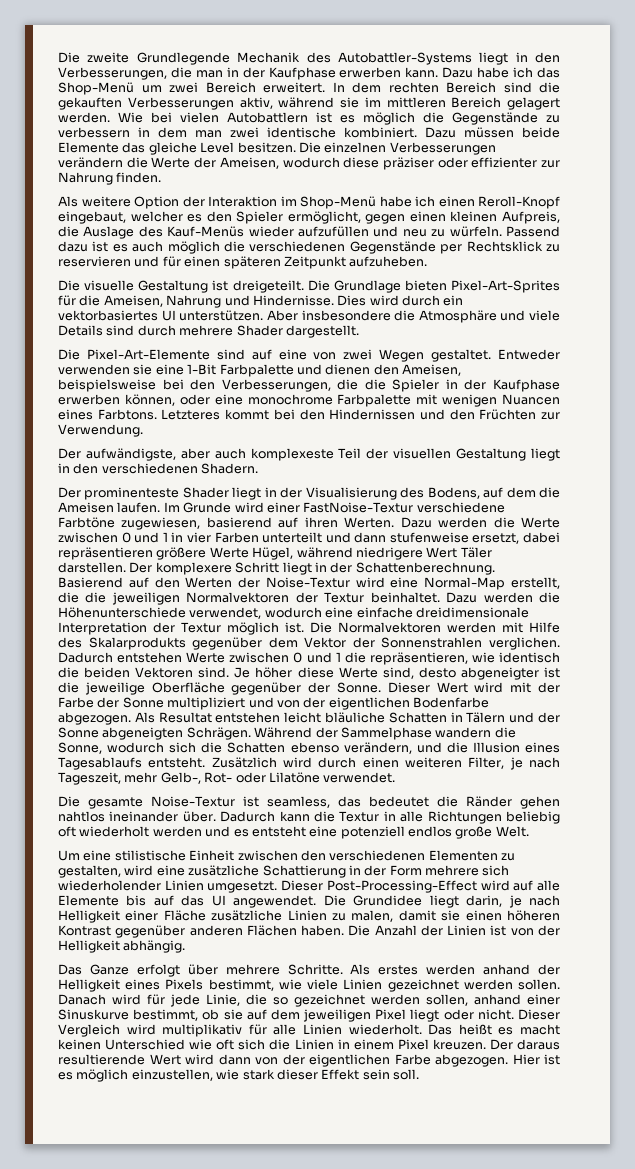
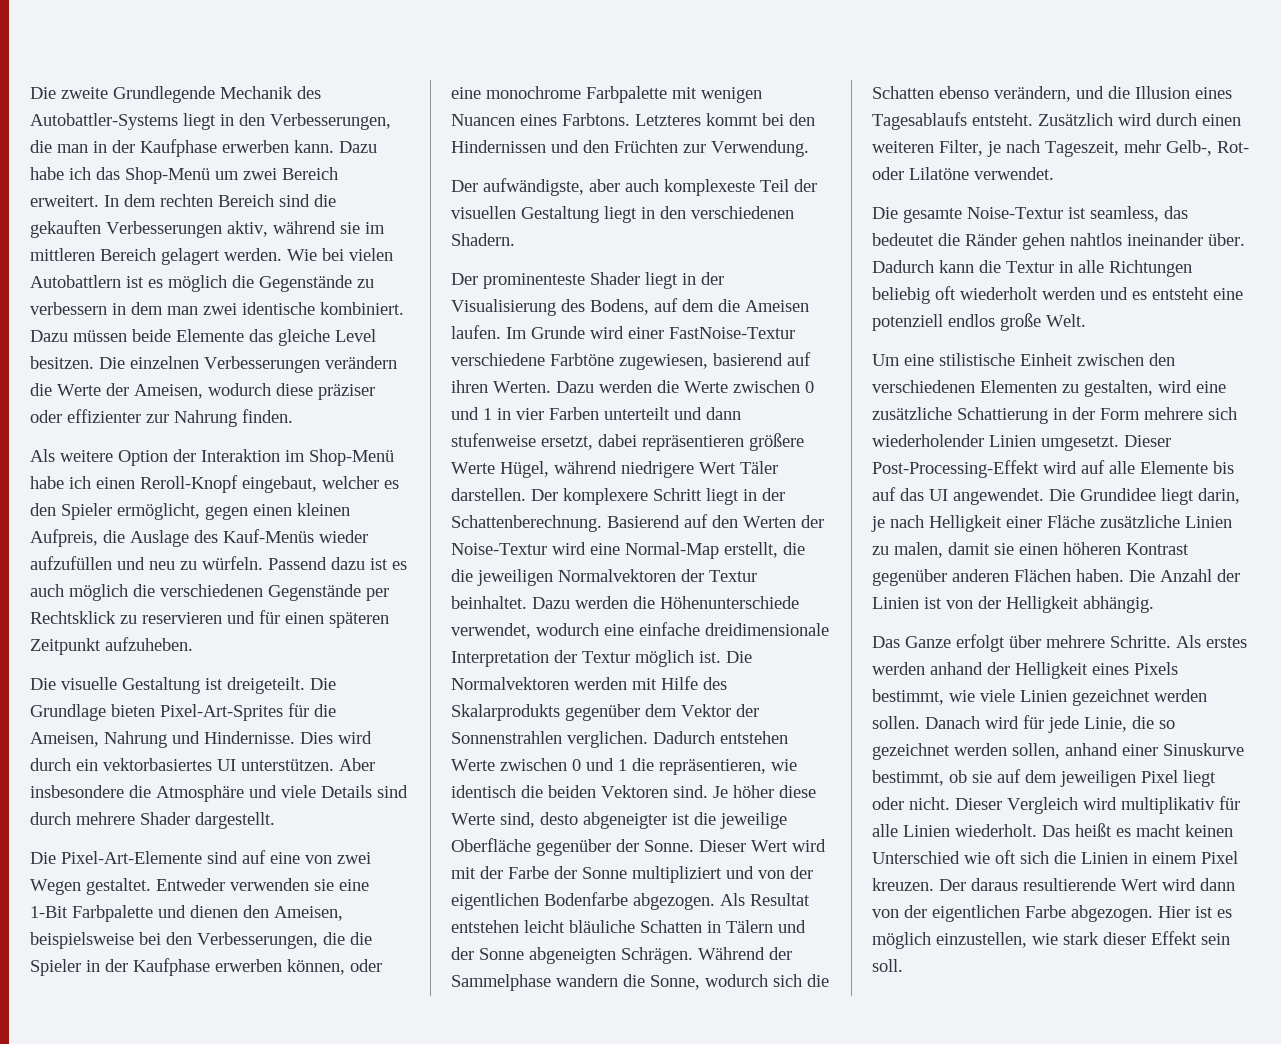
- Dieser Post-Processing-Effect wird auf alle Elemente bis auf das UI angewendet.
+ Dieser Post-Processing-Effekt wird auf alle Elemente bis auf das UI angewendet.

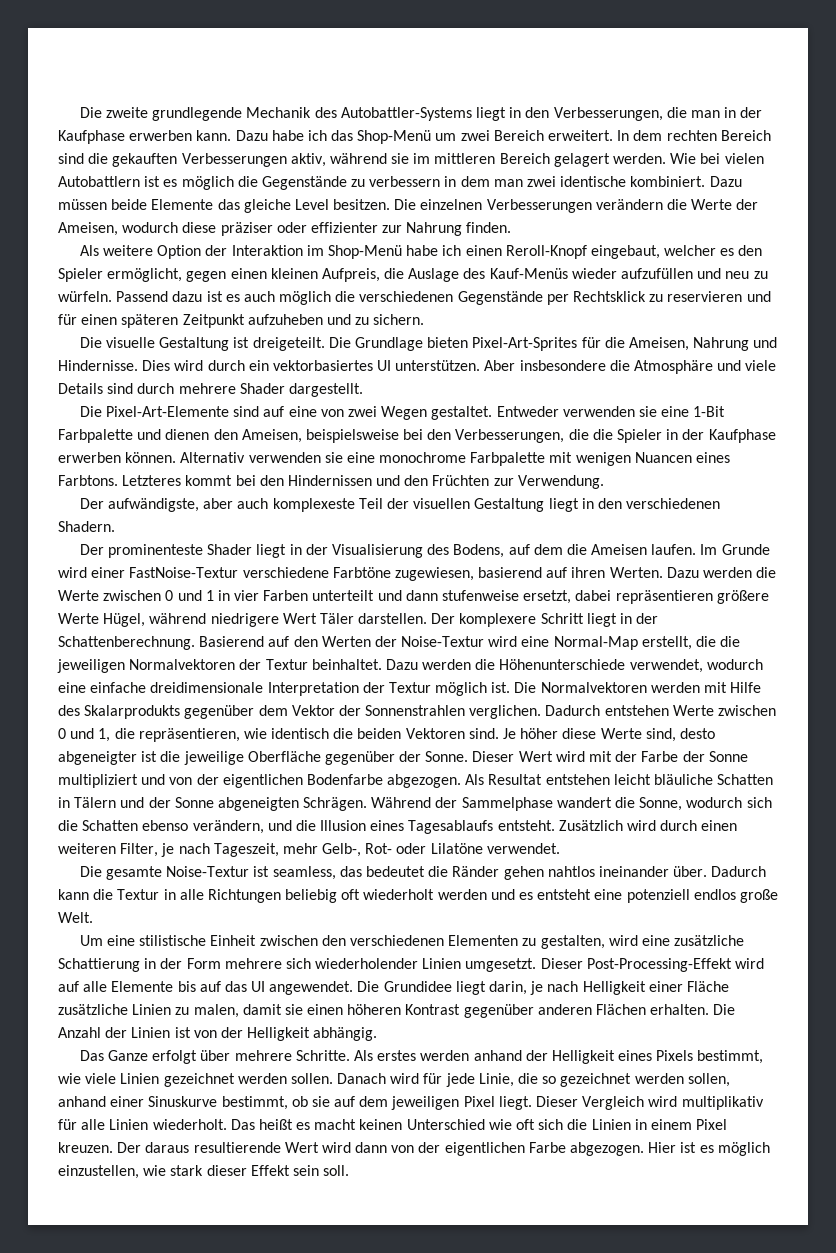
- Die zweite Grundlegende Mechanik des Autobattler-Systems liegt in den Verbesserungen, die man in der Kaufphase erwerben kann.
+ Die zweite grundlegende Mechanik des Autobattler-Systems liegt in den Verbesserungen, die man in der Kaufphase erwerben kann.
- Passend dazu ist es auch möglich die verschiedenen Gegenstände per Rechtsklick zu reservieren und für einen späteren Zeitpunkt aufzuheben.
+ Passend dazu ist es auch möglich die verschiedenen Gegenstände per Rechtsklick zu reservieren und für einen späteren Zeitpunkt aufzuheben und zu sichern.
- Entweder verwenden sie eine 1-Bit Farbpalette und dienen den Ameisen, beispielsweise bei den Verbesserungen, die die Spieler in der Kaufphase erwerben können, oder eine monochrome Farbpalette mit wenigen Nuancen eines Farbtons.
+ Entweder verwenden sie eine 1-Bit Farbpalette und dienen den Ameisen, beispielsweise bei den Verbesserungen, die die Spieler in der Kaufphase erwerben können. Alternativ verwenden sie eine monochrome Farbpalette mit wenigen Nuancen eines Farbtons.
- Dadurch entstehen Werte zwischen 0 und 1 die repräsentieren, wie identisch die beiden Vektoren sind.
+ Dadurch entstehen Werte zwischen 0 und 1, die repräsentieren, wie identisch die beiden Vektoren sind.
- Während der Sammelphase wandern die Sonne, wodurch sich die Schatten ebenso verändern, und die Illusion eines Tagesablaufs entsteht.
+ Während der Sammelphase wandert die Sonne, wodurch sich die Schatten ebenso verändern, und die Illusion eines Tagesablaufs entsteht.
- Die Grundidee liegt darin, je nach Helligkeit einer Fläche zusätzliche Linien zu malen, damit sie einen höheren Kontrast gegenüber anderen Flächen haben.
+ Die Grundidee liegt darin, je nach Helligkeit einer Fläche zusätzliche Linien zu malen, damit sie einen höheren Kontrast gegenüber anderen Flächen erhalten.
- Danach wird für jede Linie, die so gezeichnet werden sollen, anhand einer Sinuskurve bestimmt, ob sie auf dem jeweiligen Pixel liegt oder nicht.
+ Danach wird für jede Linie, die so gezeichnet werden sollen, anhand einer Sinuskurve bestimmt, ob sie auf dem jeweiligen Pixel liegt.

